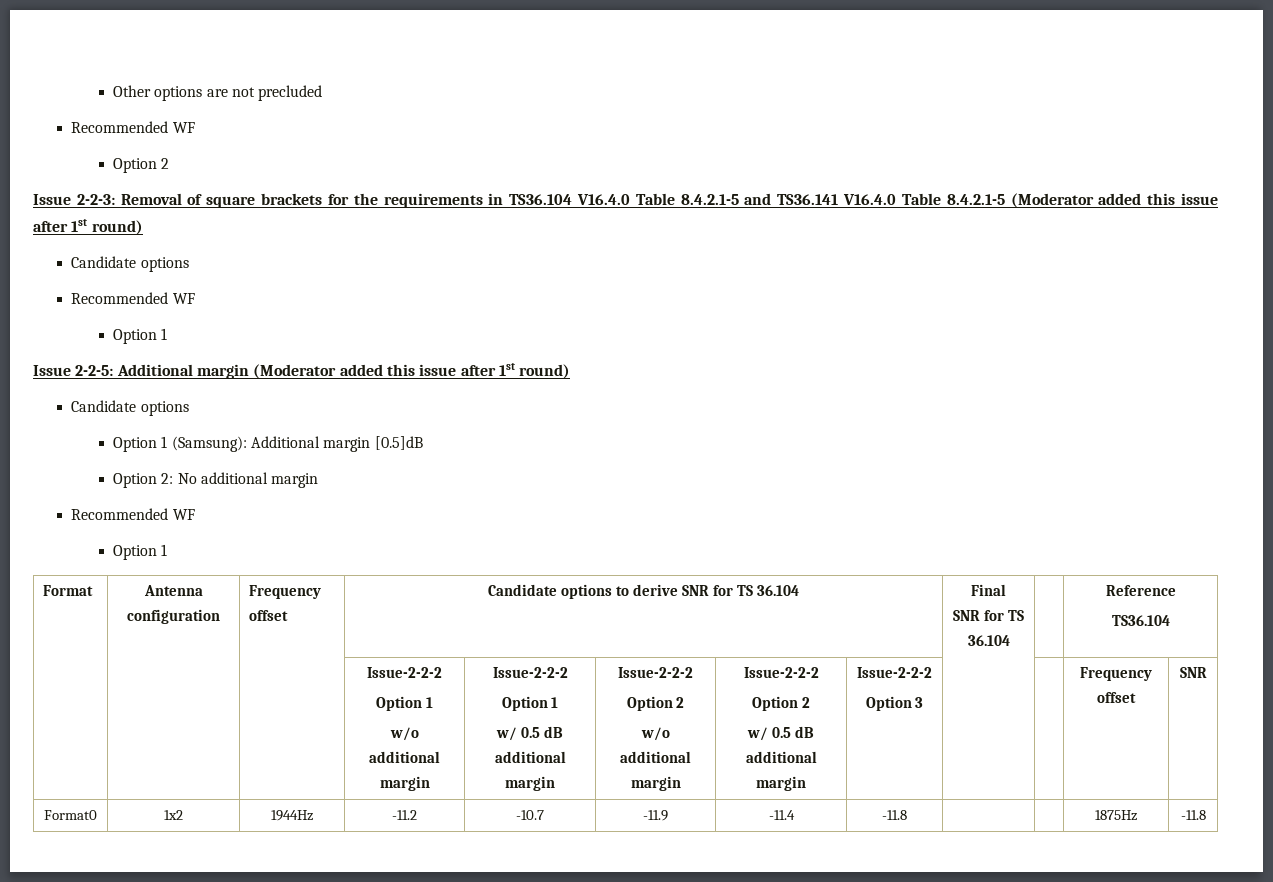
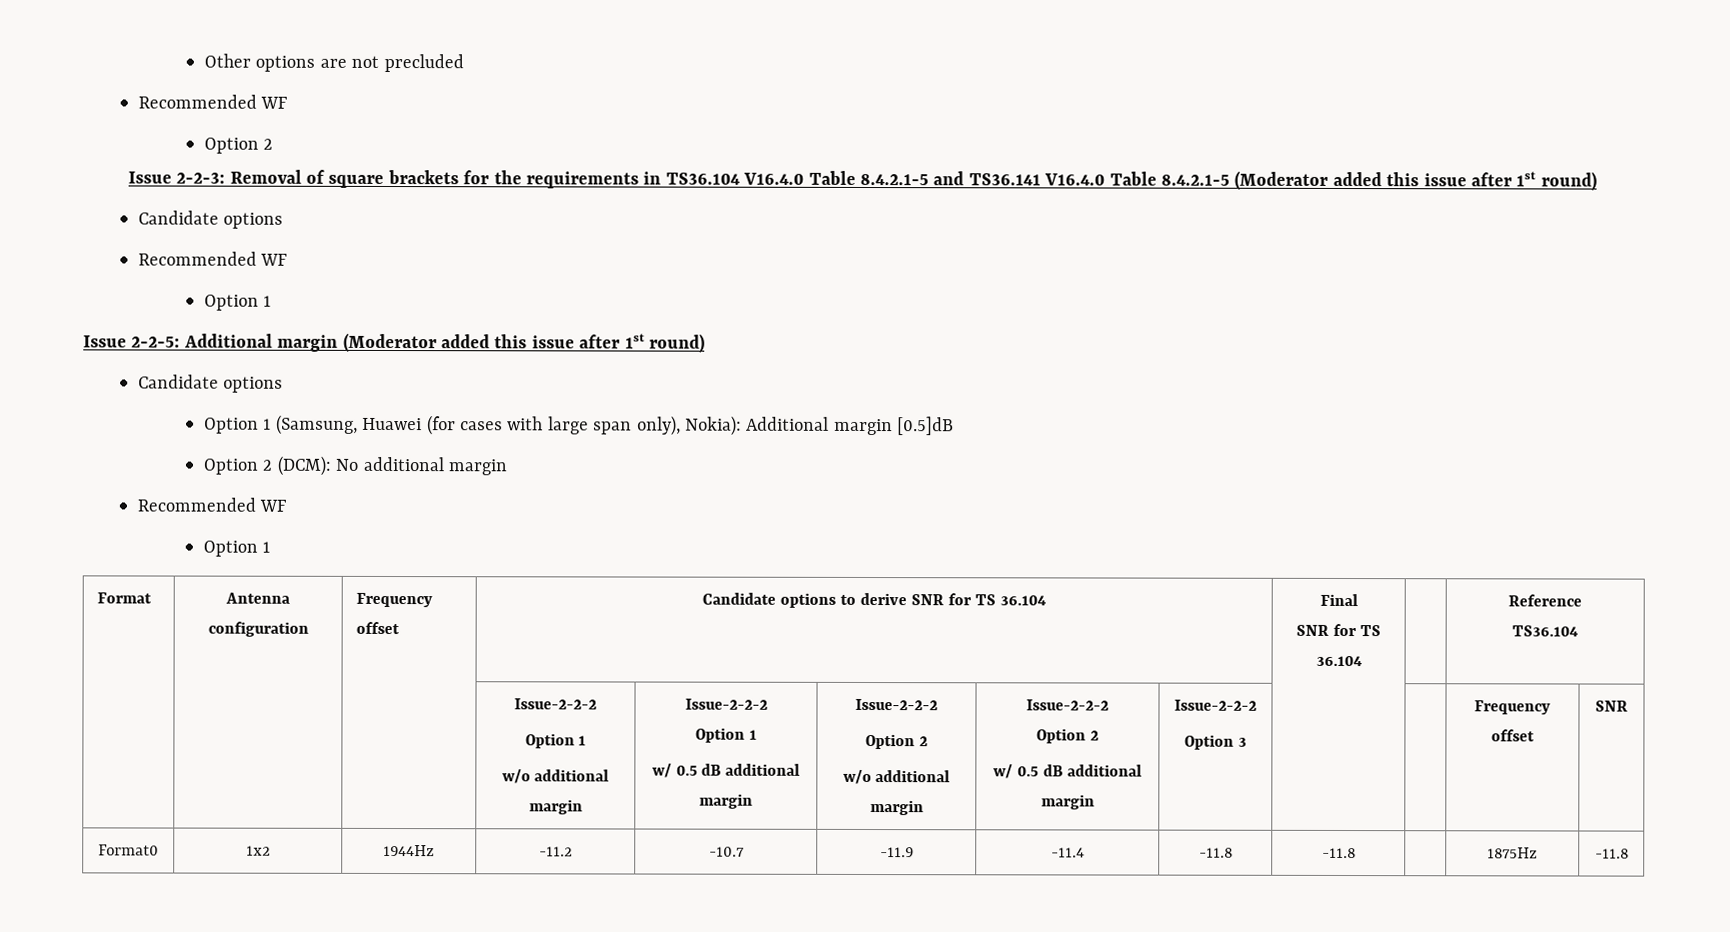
- Option 1 (Samsung): Additional margin [0.5]dB
+ Option 1 (Samsung, Huawei (for cases with large span only), Nokia): Additional margin [0.5]dB
- Option 2: No additional margin
+ Option 2 (DCM): No additional margin
- Format0 | 1x2 | 1944Hz | -11.2 | -10.7 | -11.9 | -11.4 | -11.8 | | | 1875Hz | -11.8
+ Format0 | 1x2 | 1944Hz | -11.2 | -10.7 | -11.9 | -11.4 | -11.8 | -11.8 | | 1875Hz | -11.8

